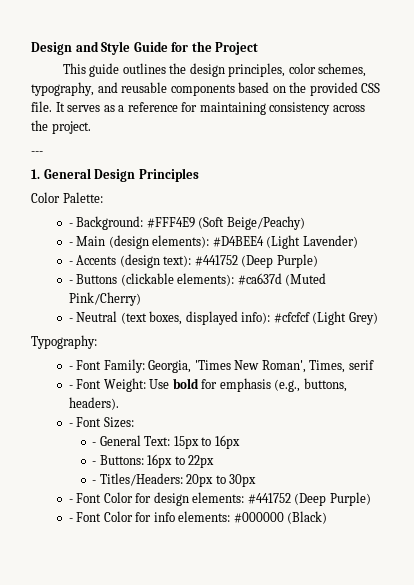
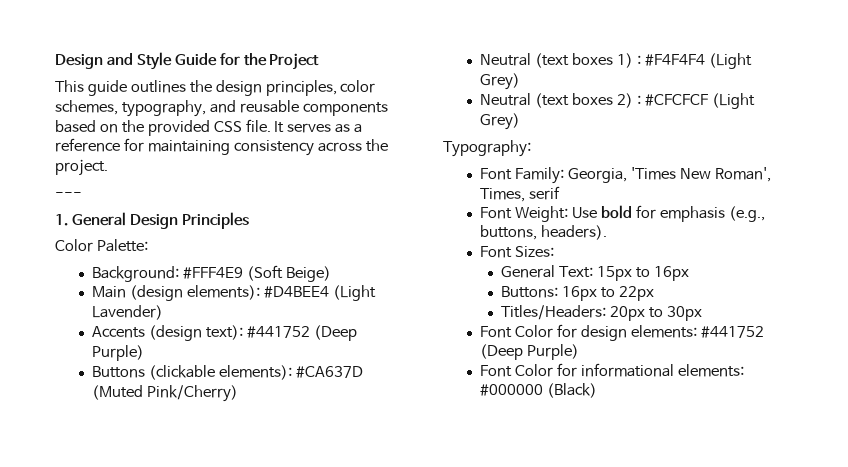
- - Background: #FFF4E9 (Soft Beige/Peachy)
- - Main (design elements): #D4BEE4 (Light Lavender)
+ Background: #FFF4E9 (Soft Beige)
+ Main (design elements): #D4BEE4 (Light Lavender)
- - Accents (design text): #441752 (Deep Purple)
+ Accents (design text): #441752 (Deep Purple)
- - Buttons (clickable elements): #ca637d (Muted Pink/Cherry)
+ Buttons (clickable elements): #CA637D (Muted Pink/Cherry)
- - Neutral (text boxes, displayed info): #cfcfcf (Light Grey)
+ Neutral (text boxes 1) : #F4F4F4 (Light Grey)
+ Neutral (text boxes 2) : #CFCFCF (Light Grey)
- - Font Family: Georgia, 'Times New Roman', Times, serif
+ Font Family: Georgia, 'Times New Roman', Times, serif
- - Font Weight: Use bold for emphasis (e.g., buttons, headers).
+ Font Weight: Use bold for emphasis (e.g., buttons, headers).
- - Font Sizes:
+ Font Sizes:
- - General Text: 15px to 16px
+ General Text: 15px to 16px
- - Buttons: 16px to 22px
+ Buttons: 16px to 22px
- - Titles/Headers: 20px to 30px
+ Titles/Headers: 20px to 30px
- - Font Color for design elements: #441752 (Deep Purple)
+ Font Color for design elements: #441752 (Deep Purple)
- - Font Color for info elements: #000000 (Black)
+ Font Color for informational elements: #000000 (Black)

